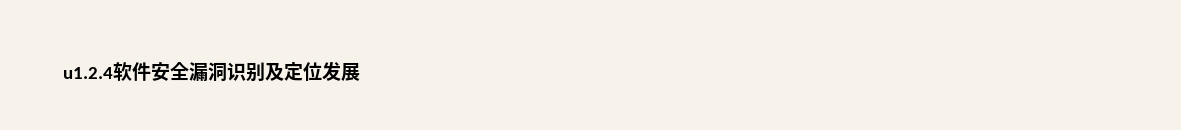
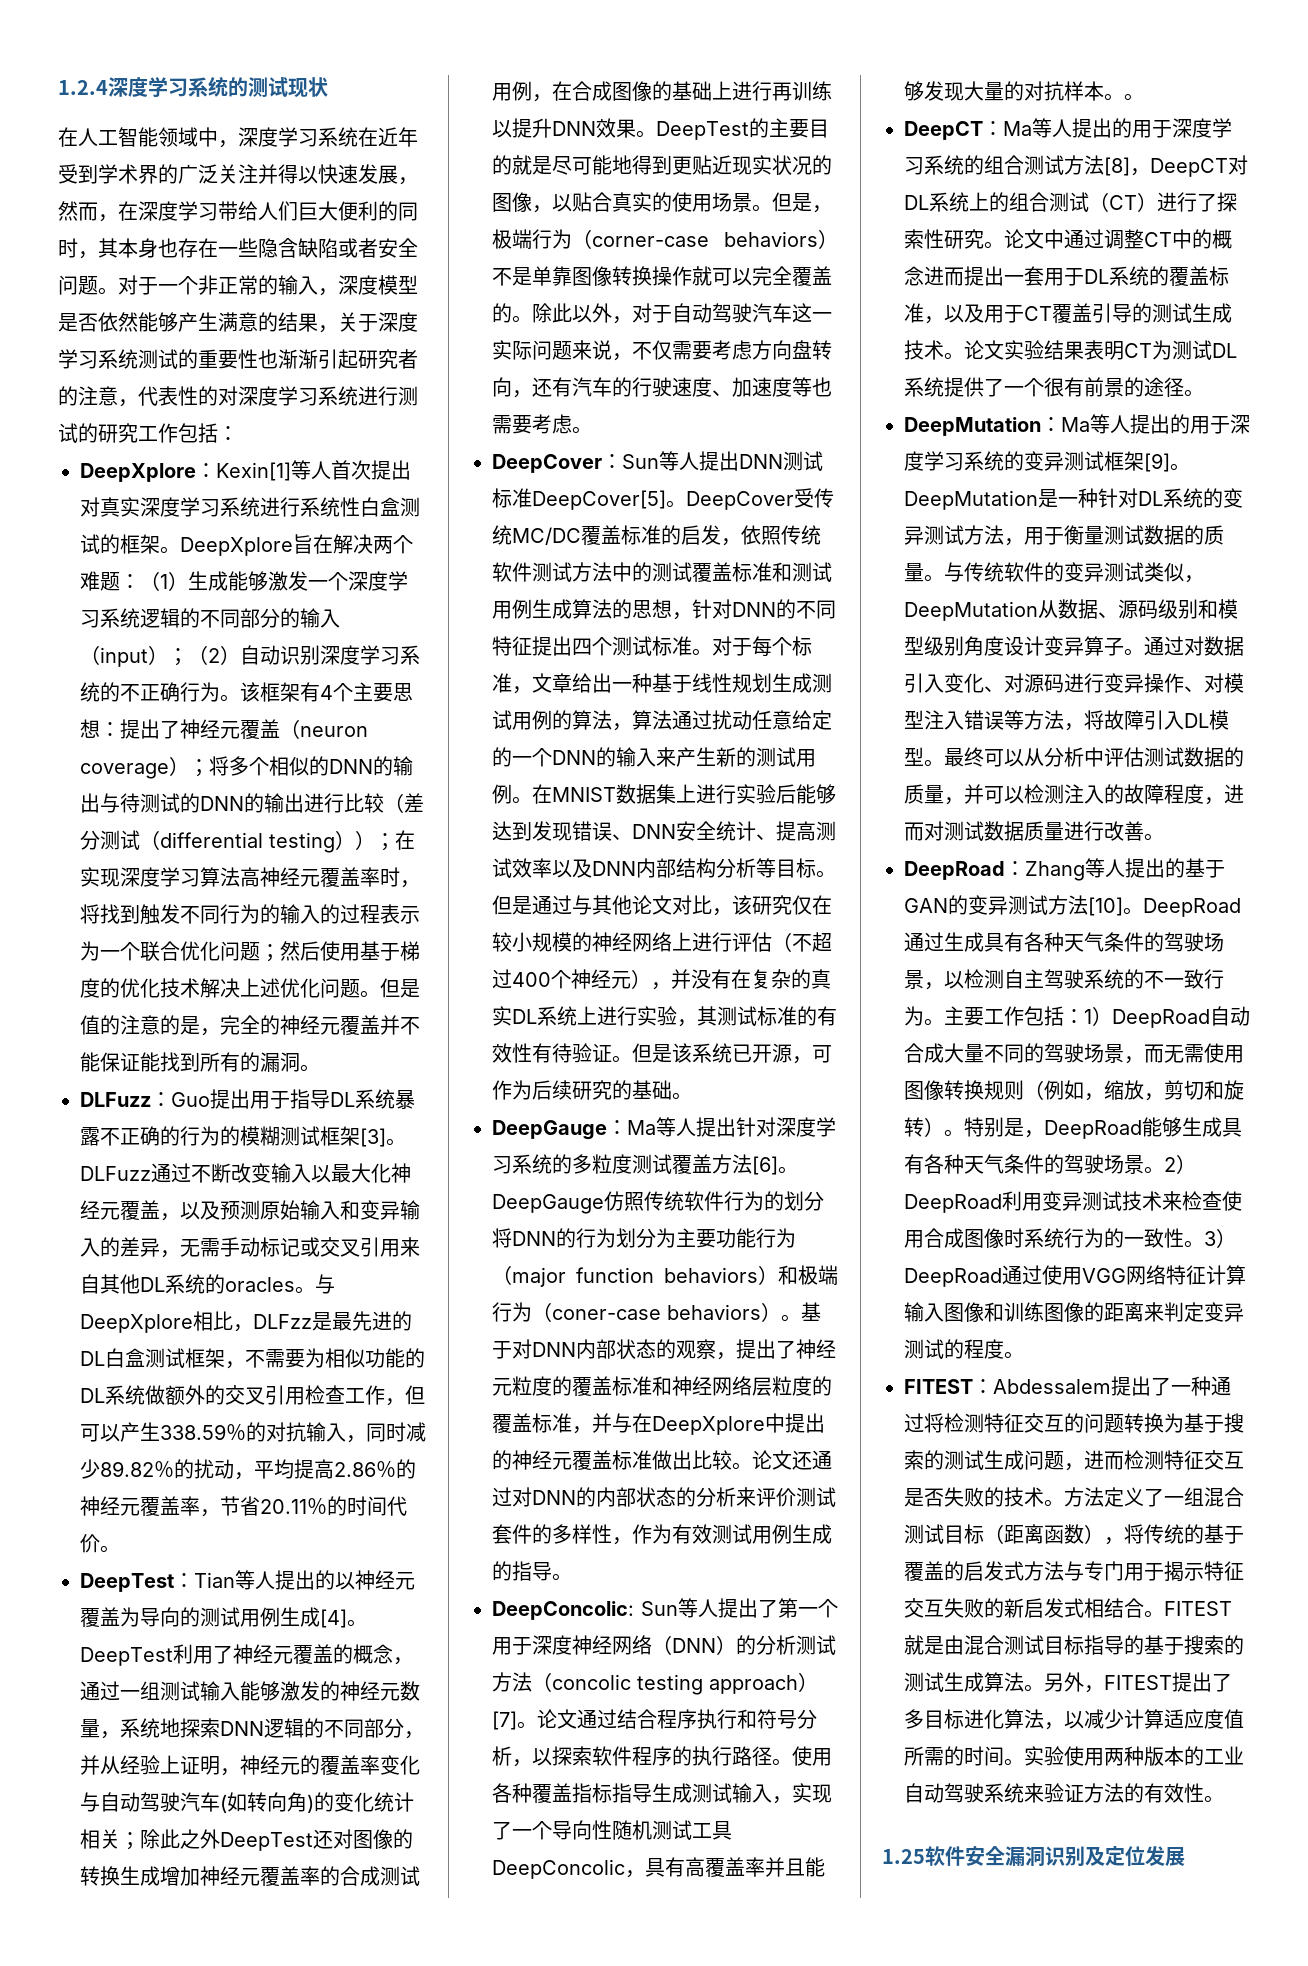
- u1.2.4软件安全漏洞识别及定位发展
+ 1.2.4深度学习系统的测试现状
+ 在人工智能领域中，深度学习系统在近年受到学术界的广泛关注并得以快速发展，然而，在深度学习带给人们巨大便利的同时，其本身也存在一些隐含缺陷或者安全问题。对于一个非正常的输入，深度模型是否依然能够产生满意的结果，关于深度学习系统测试的重要性也渐渐引起研究者的注意，代表性的对深度学习系统进行测试的研究工作包括：
+ DeepXplore：Kexin[1]等人首次提出对真实深度学习系统进行系统性白盒测试的框架。DeepXplore旨在解决两个难题：（1）生成能够激发一个深度学习系统逻辑的不同部分的输入（input）；（2）自动识别深度学习系统的不正确行为。该框架有4个主要思想：提出了神经元覆盖（neuron coverage）；将多个相似的DNN的输出与待测试的DNN的输出进行比较（差分测试（differential testing））；在实现深度学习算法高神经元覆盖率时，将找到触发不同行为的输入的过程表示为一个联合优化问题；然后使用基于梯度的优化技术解决上述优化问题。但是值的注意的是，完全的神经元覆盖并不能保证能找到所有的漏洞。
+ DLFuzz：Guo提出用于指导DL系统暴露不正确的行为的模糊测试框架[3]。DLFuzz通过不断改变输入以最大化神经元覆盖，以及预测原始输入和变异输入的差异，无需手动标记或交叉引用来自其他DL系统的oracles。与DeepXplore相比，DLFzz是最先进的DL白盒测试框架，不需要为相似功能的DL系统做额外的交叉引用检查工作，但可以产生338.59％的对抗输入，同时减少89.82％的扰动，平均提高2.86％的神经元覆盖率，节省20.11％的时间代价。
+ DeepTest：Tian等人提出的以神经元覆盖为导向的测试用例生成[4]。DeepTest利用了神经元覆盖的概念，通过一组测试输入能够激发的神经元数量，系统地探索DNN逻辑的不同部分，并从经验上证明，神经元的覆盖率变化与自动驾驶汽车(如转向角)的变化统计相关；除此之外DeepTest还对图像的转换生成增加神经元覆盖率的合成测试用例，在合成图像的基础上进行再训练以提升DNN效果。DeepTest的主要目的就是尽可能地得到更贴近现实状况的图像，以贴合真实的使用场景。但是，极端行为（corner-case behaviors）不是单靠图像转换操作就可以完全覆盖的。除此以外，对于自动驾驶汽车这一实际问题来说，不仅需要考虑方向盘转向，还有汽车的行驶速度、加速度等也需要考虑。
+ DeepCover：Sun等人提出DNN测试标准DeepCover[5]。DeepCover受传统MC/DC覆盖标准的启发，依照传统软件测试方法中的测试覆盖标准和测试用例生成算法的思想，针对DNN的不同特征提出四个测试标准。对于每个标准，文章给出一种基于线性规划生成测试用例的算法，算法通过扰动任意给定的一个DNN的输入来产生新的测试用例。在MNIST数据集上进行实验后能够达到发现错误、DNN安全统计、提高测试效率以及DNN内部结构分析等目标。但是通过与其他论文对比，该研究仅在较小规模的神经网络上进行评估（不超过400个神经元），并没有在复杂的真实DL系统上进行实验，其测试标准的有效性有待验证。但是该系统已开源，可作为后续研究的基础。
+ DeepGauge：Ma等人提出针对深度学习系统的多粒度测试覆盖方法[6]。DeepGauge仿照传统软件行为的划分将DNN的行为划分为主要功能行为（major function behaviors）和极端行为（coner-case behaviors）。基于对DNN内部状态的观察，提出了神经元粒度的覆盖标准和神经网络层粒度的覆盖标准，并与在DeepXplore中提出的神经元覆盖标准做出比较。论文还通过对DNN的内部状态的分析来评价测试套件的多样性，作为有效测试用例生成的指导。
+ DeepConcolic: Sun等人提出了第一个用于深度神经网络（DNN）的分析测试方法（concolic testing approach）[7]。论文通过结合程序执行和符号分析，以探索软件程序的执行路径。使用各种覆盖指标指导生成测试输入，实现了一个导向性随机测试工具DeepConcolic，具有高覆盖率并且能够发现大量的对抗样本。。
+ DeepCT：Ma等人提出的用于深度学习系统的组合测试方法[8]，DeepCT对DL系统上的组合测试（CT）进行了探索性研究。论文中通过调整CT中的概念进而提出一套用于DL系统的覆盖标准，以及用于CT覆盖引导的测试生成技术。论文实验结果表明CT为测试DL系统提供了一个很有前景的途径。
+ DeepMutation：Ma等人提出的用于深度学习系统的变异测试框架[9]。DeepMutation是一种针对DL系统的变异测试方法，用于衡量测试数据的质量。与传统软件的变异测试类似，DeepMutation从数据、源码级别和模型级别角度设计变异算子。通过对数据引入变化、对源码进行变异操作、对模型注入错误等方法，将故障引入DL模型。最终可以从分析中评估测试数据的质量，并可以检测注入的故障程度，进而对测试数据质量进行改善。
+ DeepRoad：Zhang等人提出的基于GAN的变异测试方法[10]。DeepRoad通过生成具有各种天气条件的驾驶场景，以检测自主驾驶系统的不一致行为。主要工作包括：1）DeepRoad自动合成大量不同的驾驶场景，而无需使用图像转换规则（例如，缩放，剪切和旋转）。特别是，DeepRoad能够生成具有各种天气条件的驾驶场景。2）DeepRoad利用变异测试技术来检查使用合成图像时系统行为的一致性。3）DeepRoad通过使用VGG网络特征计算输入图像和训练图像的距离来判定变异测试的程度。
+ FITEST：Abdessalem提出了一种通过将检测特征交互的问题转换为基于搜索的测试生成问题，进而检测特征交互是否失败的技术。方法定义了一组混合测试目标（距离函数），将传统的基于覆盖的启发式方法与专门用于揭示特征交互失败的新启发式相结合。FITEST就是由混合测试目标指导的基于搜索的测试生成算法。另外，FITEST提出了多目标进化算法，以减少计算适应度值所需的时间。实验使用两种版本的工业自动驾驶系统来验证方法的有效性。
+ 1.25软件安全漏洞识别及定位发展

